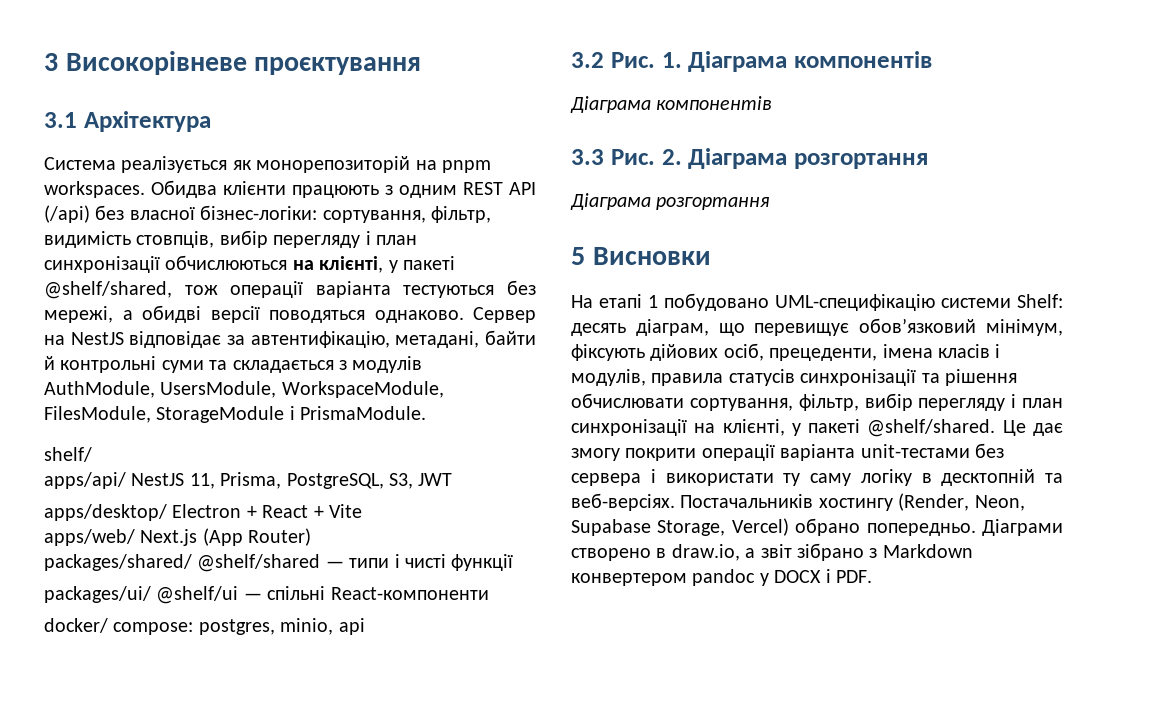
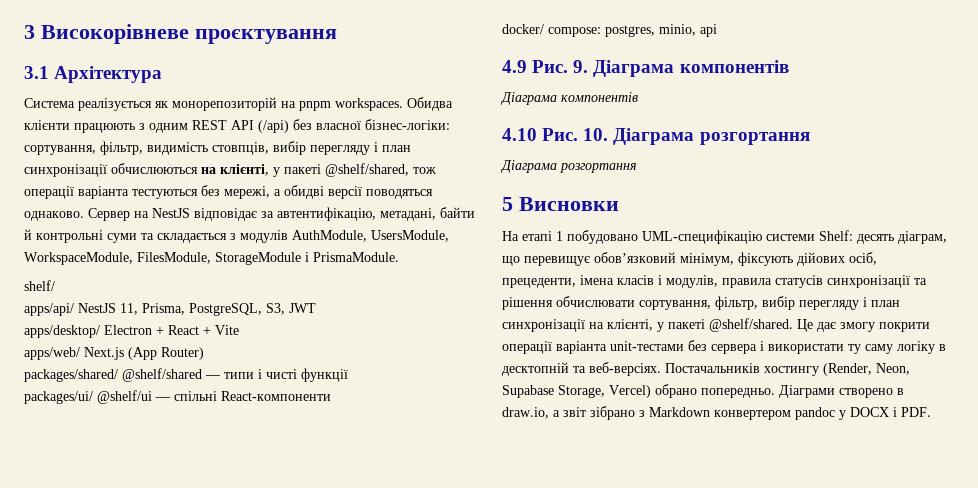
- 3.2 Рис. 1. Діаграма компонентів
+ 4.9 Рис. 9. Діаграма компонентів
- 3.3 Рис. 2. Діаграма розгортання
+ 4.10 Рис. 10. Діаграма розгортання

